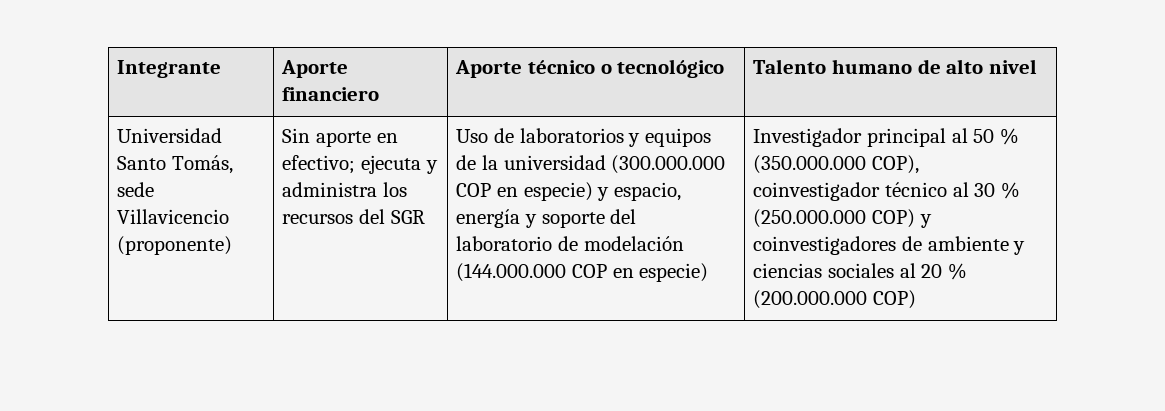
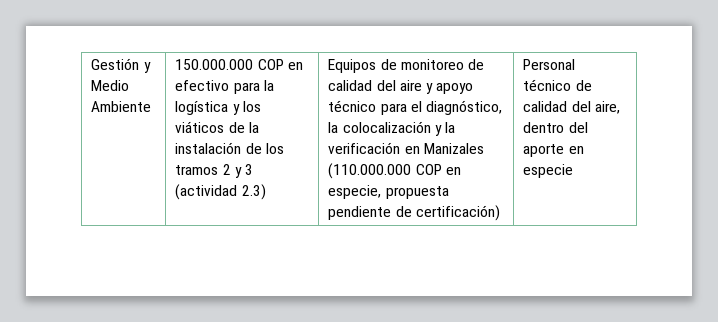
- Integrante | Aporte financiero | Aporte técnico o tecnológico | Talento humano de alto nivel
- Universidad Santo Tomás, sede Villavicencio (proponente) | Sin aporte en efectivo; ejecuta y administra los recursos del SGR | Uso de laboratorios y equipos de la universidad (300.000.000 COP en especie) y espacio, energía y soporte del laboratorio de modelación (144.000.000 COP en especie) | Investigador principal al 50 % (350.000.000 COP), coinvestigador técnico al 30 % (250.000.000 COP) y coinvestigadores de ambiente y ciencias sociales al 20 % (200.000.000 COP)
+ Gestión y Medio Ambiente | 150.000.000 COP en efectivo para la logística y los viáticos de la instalación de los tramos 2 y 3 (actividad 2.3) | Equipos de monitoreo de calidad del aire y apoyo técnico para el diagnóstico, la colocalización y la verificación en Manizales (110.000.000 COP en especie, propuesta pendiente de certificación) | Personal técnico de calidad del aire, dentro del aporte en especie

